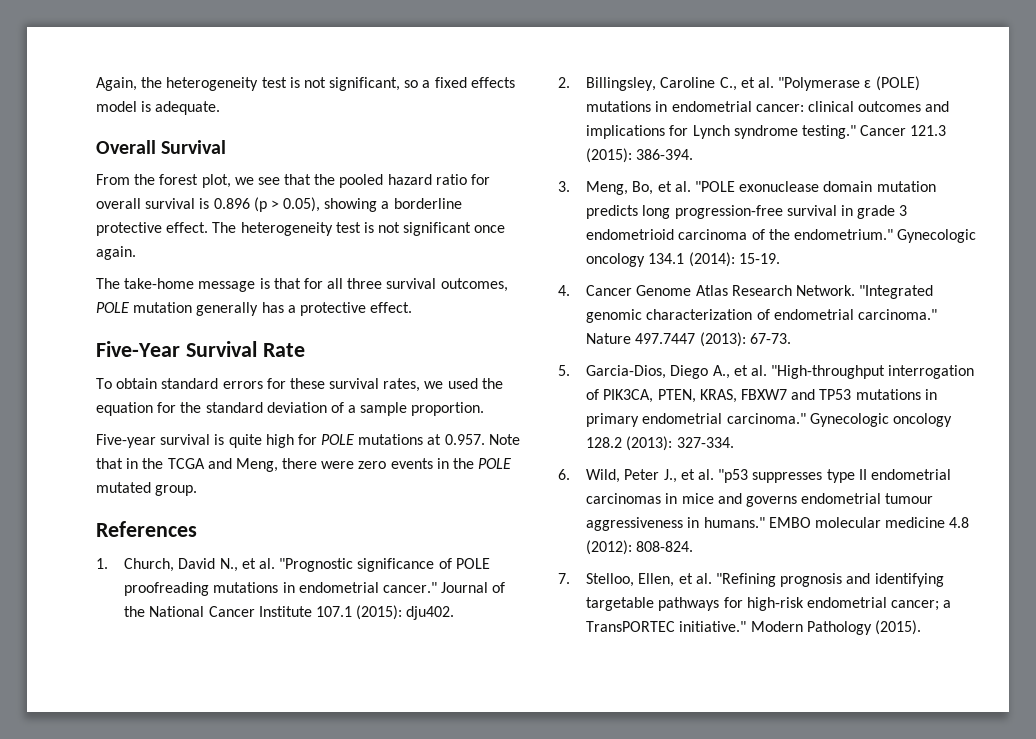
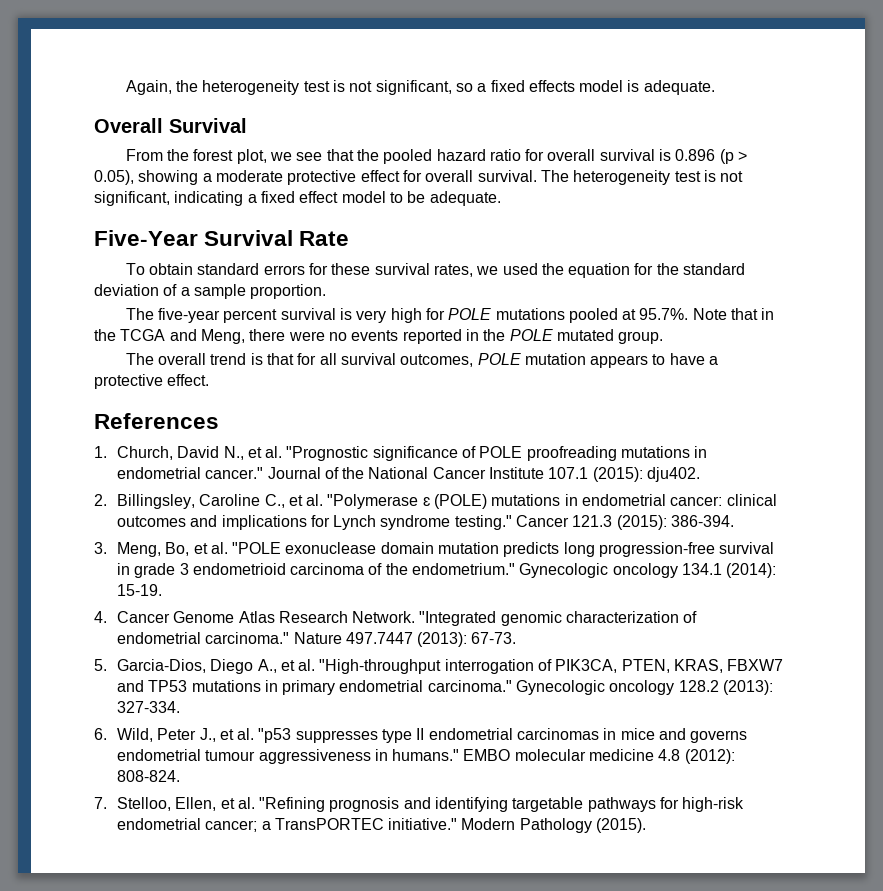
- From the forest plot, we see that the pooled hazard ratio for overall survival is 0.896 (p > 0.05), showing a borderline protective effect.
+ From the forest plot, we see that the pooled hazard ratio for overall survival is 0.896 (p > 0.05), showing a moderate protective effect for overall survival.
- The heterogeneity test is not significant once again.
- The take-home message is that for all three survival outcomes, POLE mutation generally has a protective effect.
+ The heterogeneity test is not significant, indicating a fixed effect model to be adequate.
- Five-year survival is quite high for POLE mutations at 0.957. Note that in the TCGA and Meng, there were zero events in the POLE mutated group.
+ The five-year percent survival is very high for POLE mutations pooled at 95.7%. Note that in the TCGA and Meng, there were no events reported in the POLE mutated group.
+ The overall trend is that for all survival outcomes, POLE mutation appears to have a protective effect.

